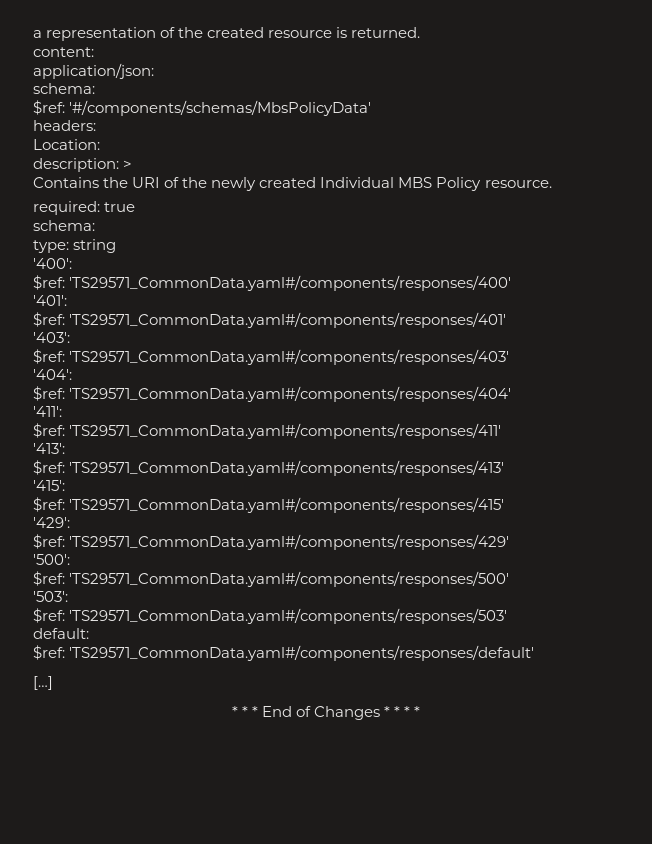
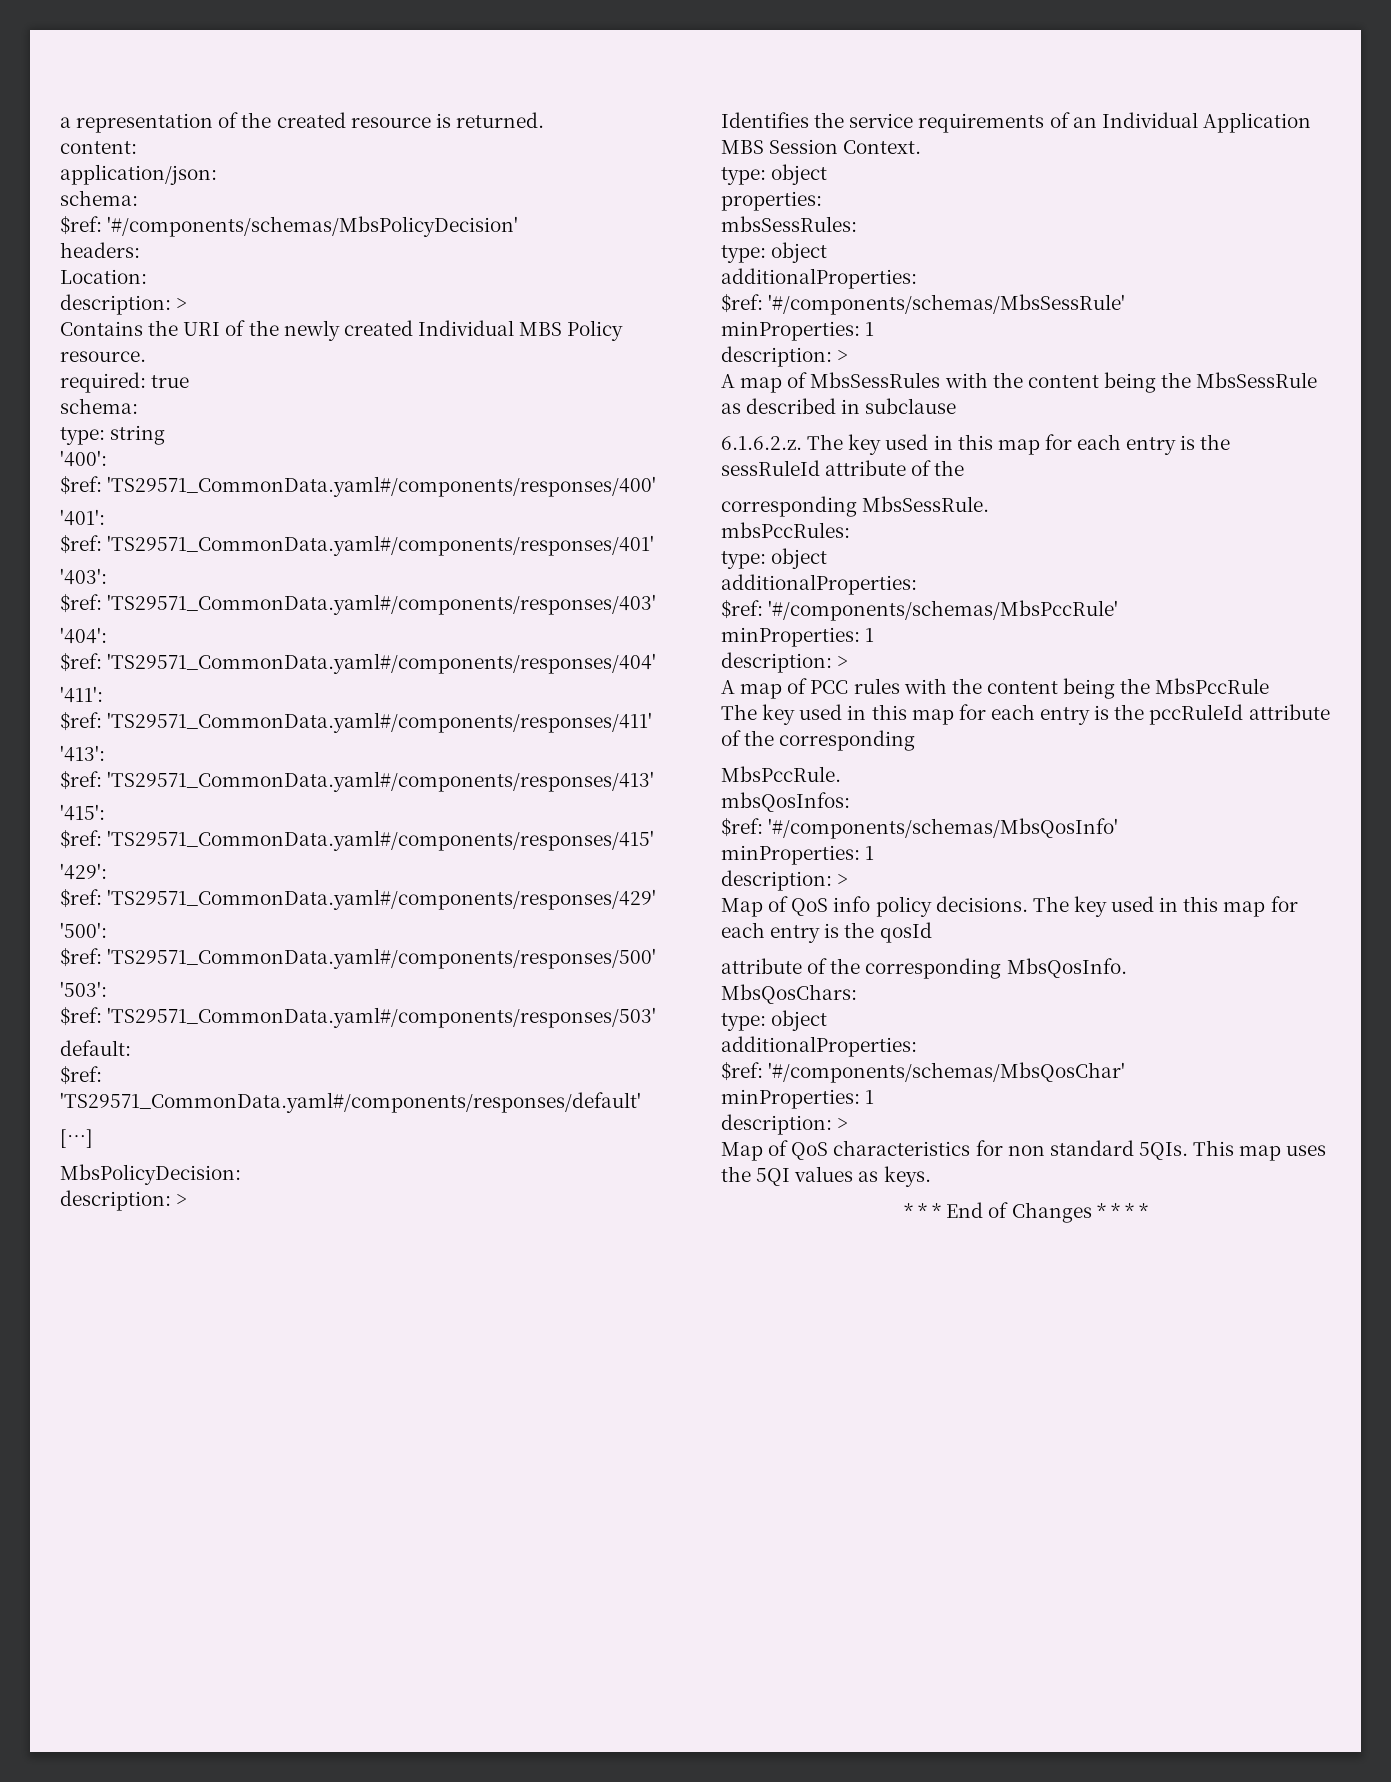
- $ref: '#/components/schemas/MbsPolicyData'
+ $ref: '#/components/schemas/MbsPolicyDecision'
+ MbsPolicyDecision:
+ description: >
+ Identifies the service requirements of an Individual Application MBS Session Context.
+ type: object
+ properties:
+ mbsSessRules:
+ type: object
+ additionalProperties:
+ $ref: '#/components/schemas/MbsSessRule'
+ minProperties: 1
+ description: >
+ A map of MbsSessRules with the content being the MbsSessRule as described in subclause
+ 6.1.6.2.z. The key used in this map for each entry is the sessRuleId attribute of the
+ corresponding MbsSessRule.
+ mbsPccRules:
+ type: object
+ additionalProperties:
+ $ref: '#/components/schemas/MbsPccRule'
+ minProperties: 1
+ description: >
+ A map of PCC rules with the content being the MbsPccRule
+ The key used in this map for each entry is the pccRuleId attribute of the corresponding
+ MbsPccRule.
+ mbsQosInfos:
+ $ref: '#/components/schemas/MbsQosInfo'
+ minProperties: 1
+ description: >
+ Map of QoS info policy decisions. The key used in this map for each entry is the qosId
+ attribute of the corresponding MbsQosInfo.
+ MbsQosChars:
+ type: object
+ additionalProperties:
+ $ref: '#/components/schemas/MbsQosChar'
+ minProperties: 1
+ description: >
+ Map of QoS characteristics for non standard 5QIs. This map uses the 5QI values as keys.

